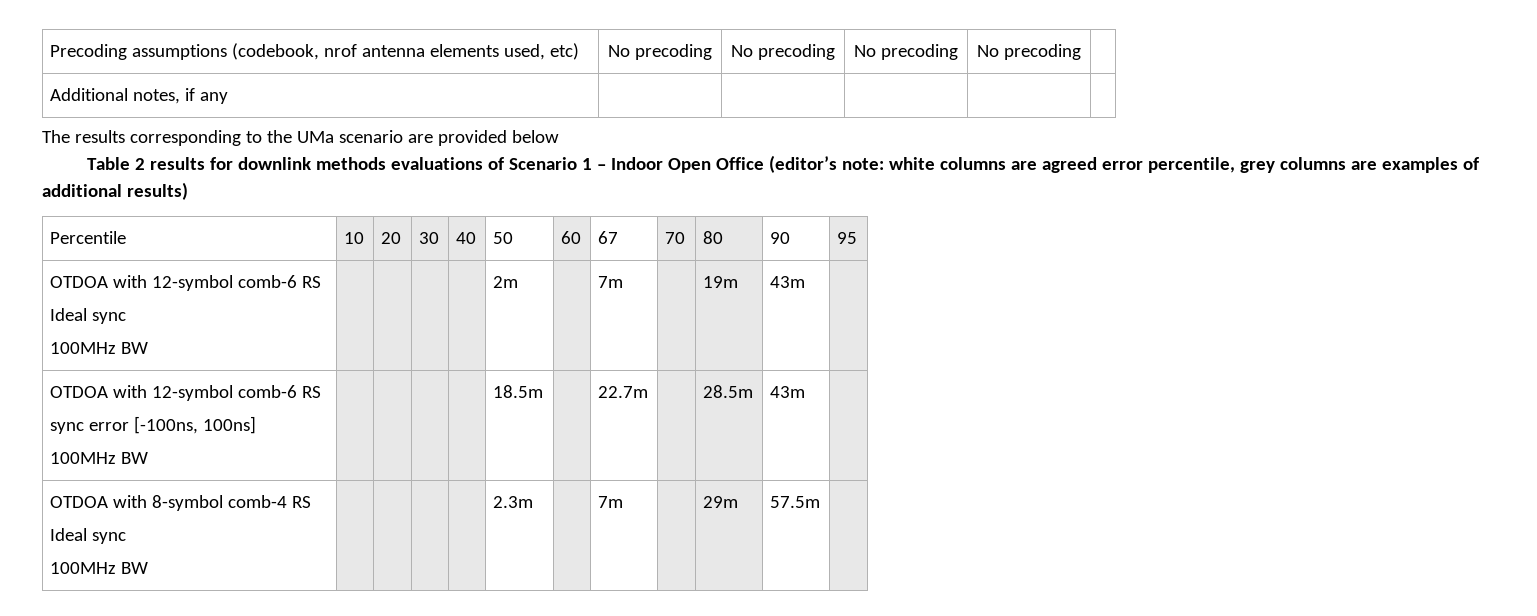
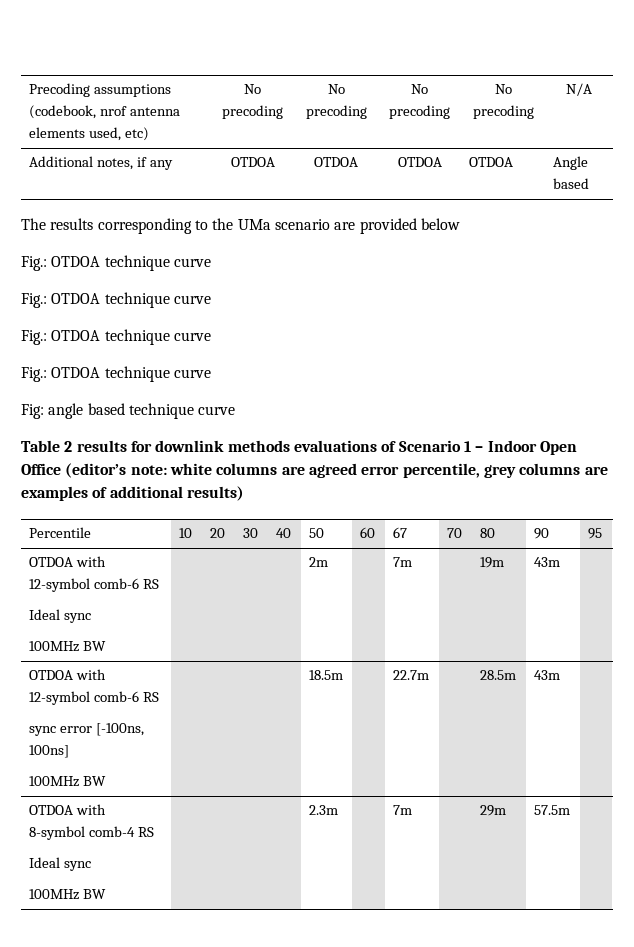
- Precoding assumptions (codebook, nrof antenna elements used, etc) | No precoding | No precoding | No precoding | No precoding |
+ Precoding assumptions (codebook, nrof antenna elements used, etc) | No precoding | No precoding | No precoding | No precoding | N/A
- Additional notes, if any | | | | |
+ Additional notes, if any | OTDOA | OTDOA | OTDOA | OTDOA | Angle based
  The results corresponding to the UMa scenario are provided below
+ Fig.: OTDOA technique curve
+ Fig.: OTDOA technique curve
+ Fig.: OTDOA technique curve
+ Fig.: OTDOA technique curve
+ Fig: angle based technique curve

